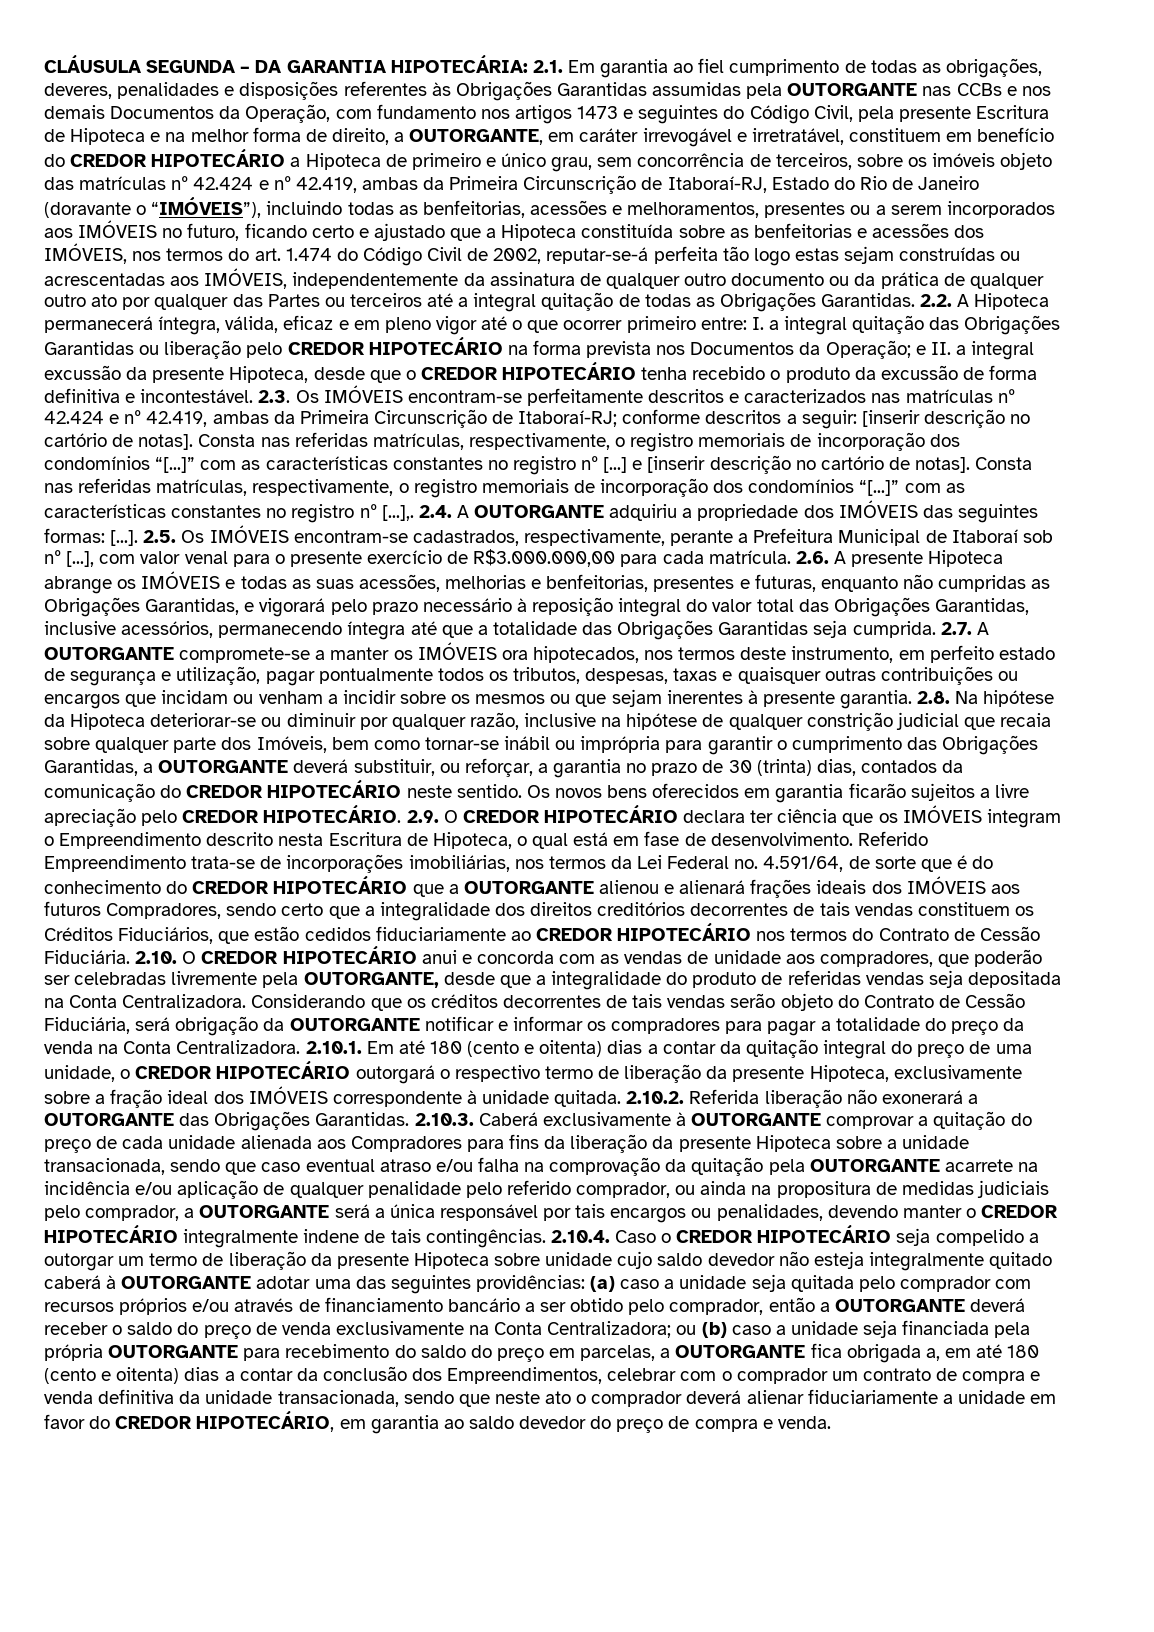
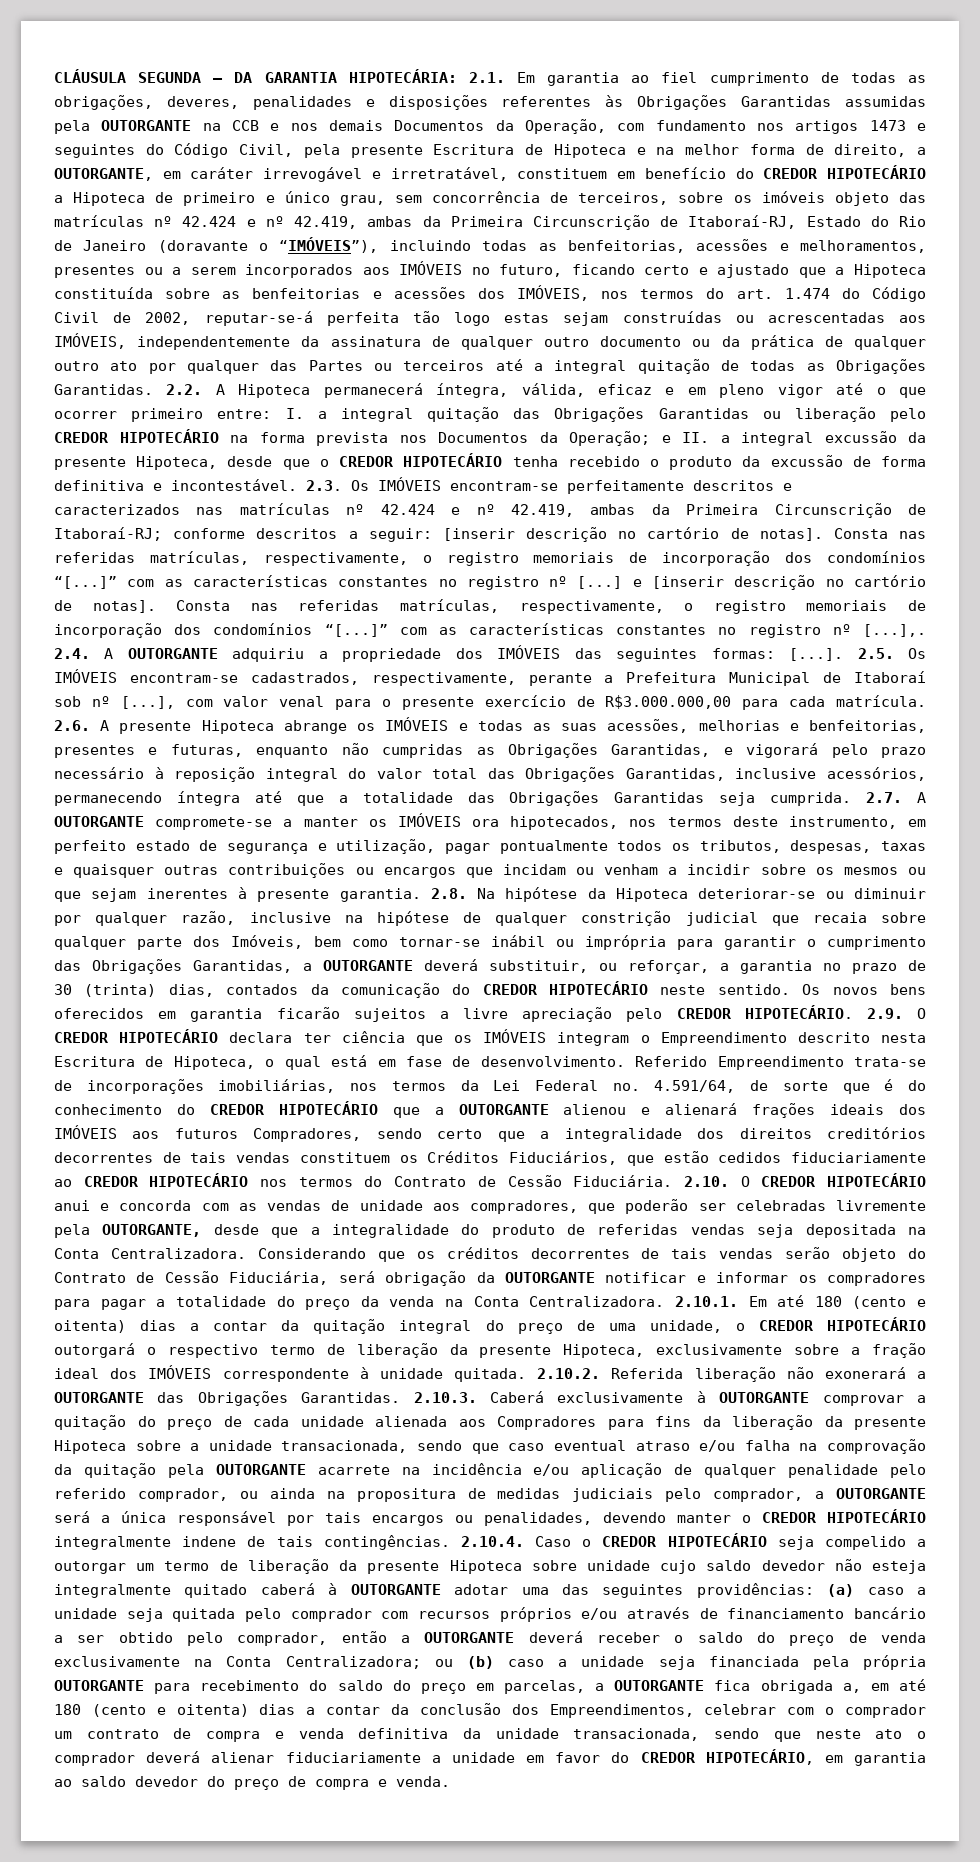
- 2.1. Em garantia ao fiel cumprimento de todas as obrigações, deveres, penalidades e disposições referentes às Obrigações Garantidas assumidas pela OUTORGANTE nas CCBs e nos demais Documentos da Operação, com fundamento nos artigos 1473 e seguintes do Código Civil, pela presente Escritura de Hipoteca e na melhor forma de direito, a OUTORGANTE, em caráter irrevogável e irretratável, constituem em benefício do CREDOR HIPOTECÁRIO a Hipoteca de primeiro e único grau, sem concorrência de terceiros, sobre os imóveis objeto das matrículas nº 42.424 e nº 42.419, ambas da Primeira Circunscrição de Itaboraí-RJ, Estado do Rio de Janeiro (doravante o “IMÓVEIS”), incluindo todas as benfeitorias, acessões e melhoramentos, presentes ou a serem incorporados aos IMÓVEIS no futuro, ficando certo e ajustado que a Hipoteca constituída sobre as benfeitorias e acessões dos IMÓVEIS, nos termos do art. 1.474 do Código Civil de 2002, reputar-se-á perfeita tão logo estas sejam construídas ou acrescentadas aos IMÓVEIS, independentemente da assinatura de qualquer outro documento ou da prática de qualquer outro ato por qualquer das Partes ou terceiros até a integral quitação de todas as Obrigações Garantidas.
+ 2.1. Em garantia ao fiel cumprimento de todas as obrigações, deveres, penalidades e disposições referentes às Obrigações Garantidas assumidas pela OUTORGANTE na CCB e nos demais Documentos da Operação, com fundamento nos artigos 1473 e seguintes do Código Civil, pela presente Escritura de Hipoteca e na melhor forma de direito, a OUTORGANTE, em caráter irrevogável e irretratável, constituem em benefício do CREDOR HIPOTECÁRIO a Hipoteca de primeiro e único grau, sem concorrência de terceiros, sobre os imóveis objeto das matrículas nº 42.424 e nº 42.419, ambas da Primeira Circunscrição de Itaboraí-RJ, Estado do Rio de Janeiro (doravante o “IMÓVEIS”), incluindo todas as benfeitorias, acessões e melhoramentos, presentes ou a serem incorporados aos IMÓVEIS no futuro, ficando certo e ajustado que a Hipoteca constituída sobre as benfeitorias e acessões dos IMÓVEIS, nos termos do art. 1.474 do Código Civil de 2002, reputar-se-á perfeita tão logo estas sejam construídas ou acrescentadas aos IMÓVEIS, independentemente da assinatura de qualquer outro documento ou da prática de qualquer outro ato por qualquer das Partes ou terceiros até a integral quitação de todas as Obrigações Garantidas.

